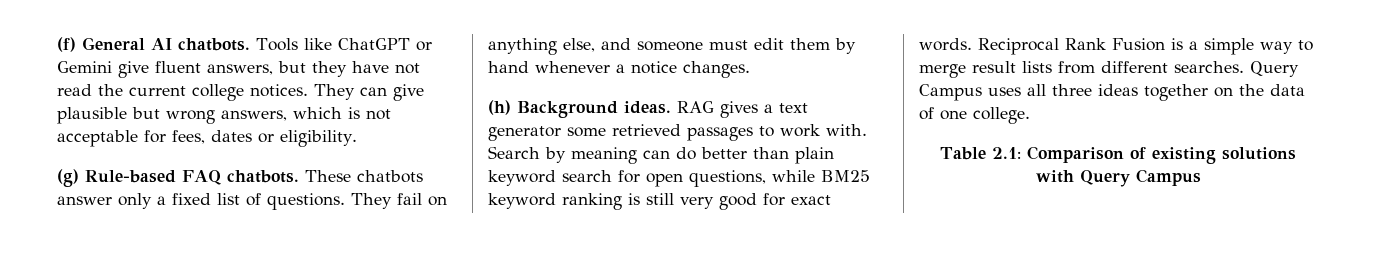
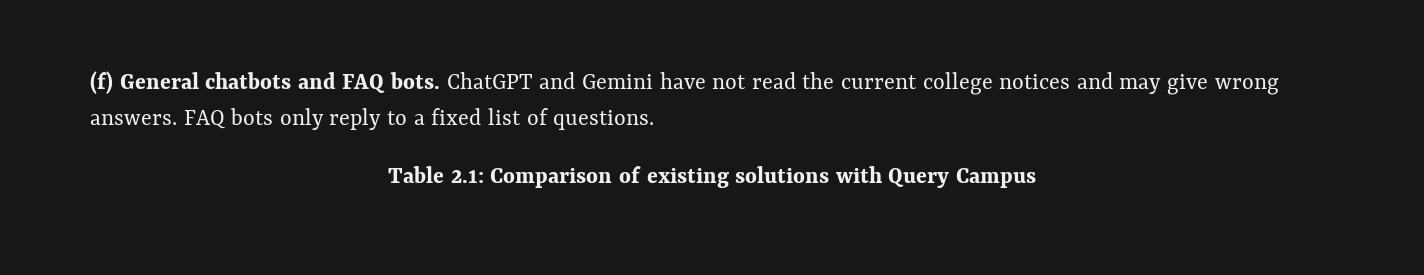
- (f) General AI chatbots. Tools like ChatGPT or Gemini give fluent answers, but they have not read the current college notices. They can give plausible but wrong answers, which is not acceptable for fees, dates or eligibility.
- (g) Rule-based FAQ chatbots. These chatbots answer only a fixed list of questions. They fail on anything else, and someone must edit them by hand whenever a notice changes.
- (h) Background ideas. RAG gives a text generator some retrieved passages to work with. Search by meaning can do better than plain keyword search for open questions, while BM25 keyword ranking is still very good for exact words. Reciprocal Rank Fusion is a simple way to merge result lists from different searches. Query Campus uses all three ideas together on the data of one college.
+ (f) General chatbots and FAQ bots. ChatGPT and Gemini have not read the current college notices and may give wrong answers. FAQ bots only reply to a fixed list of questions.

